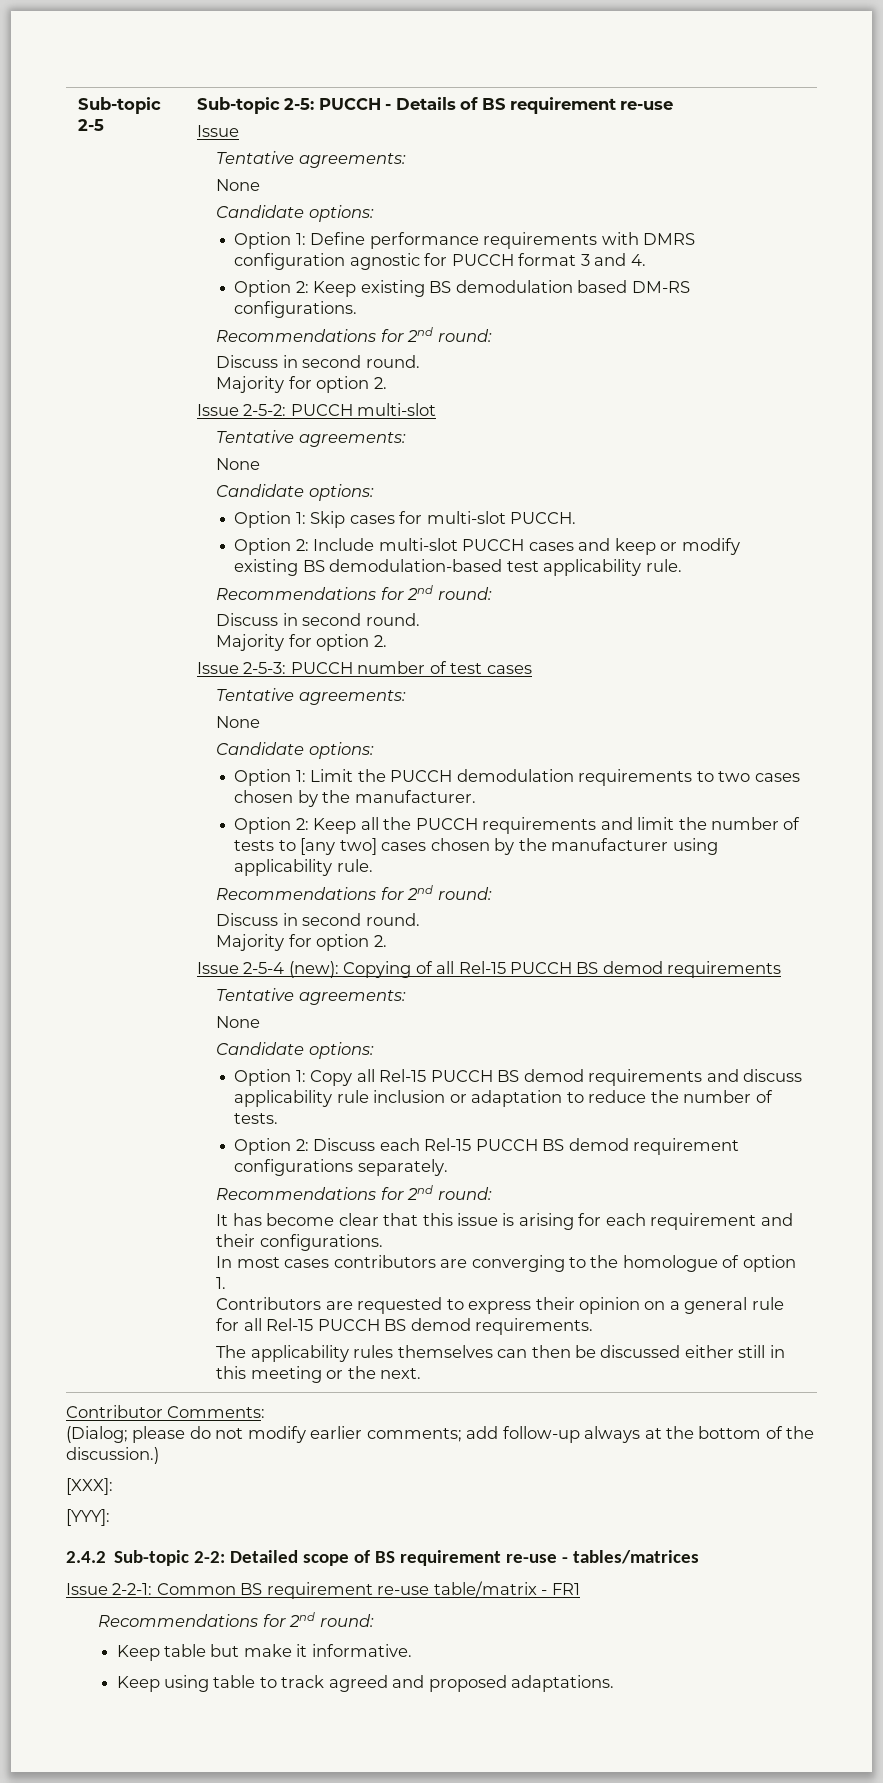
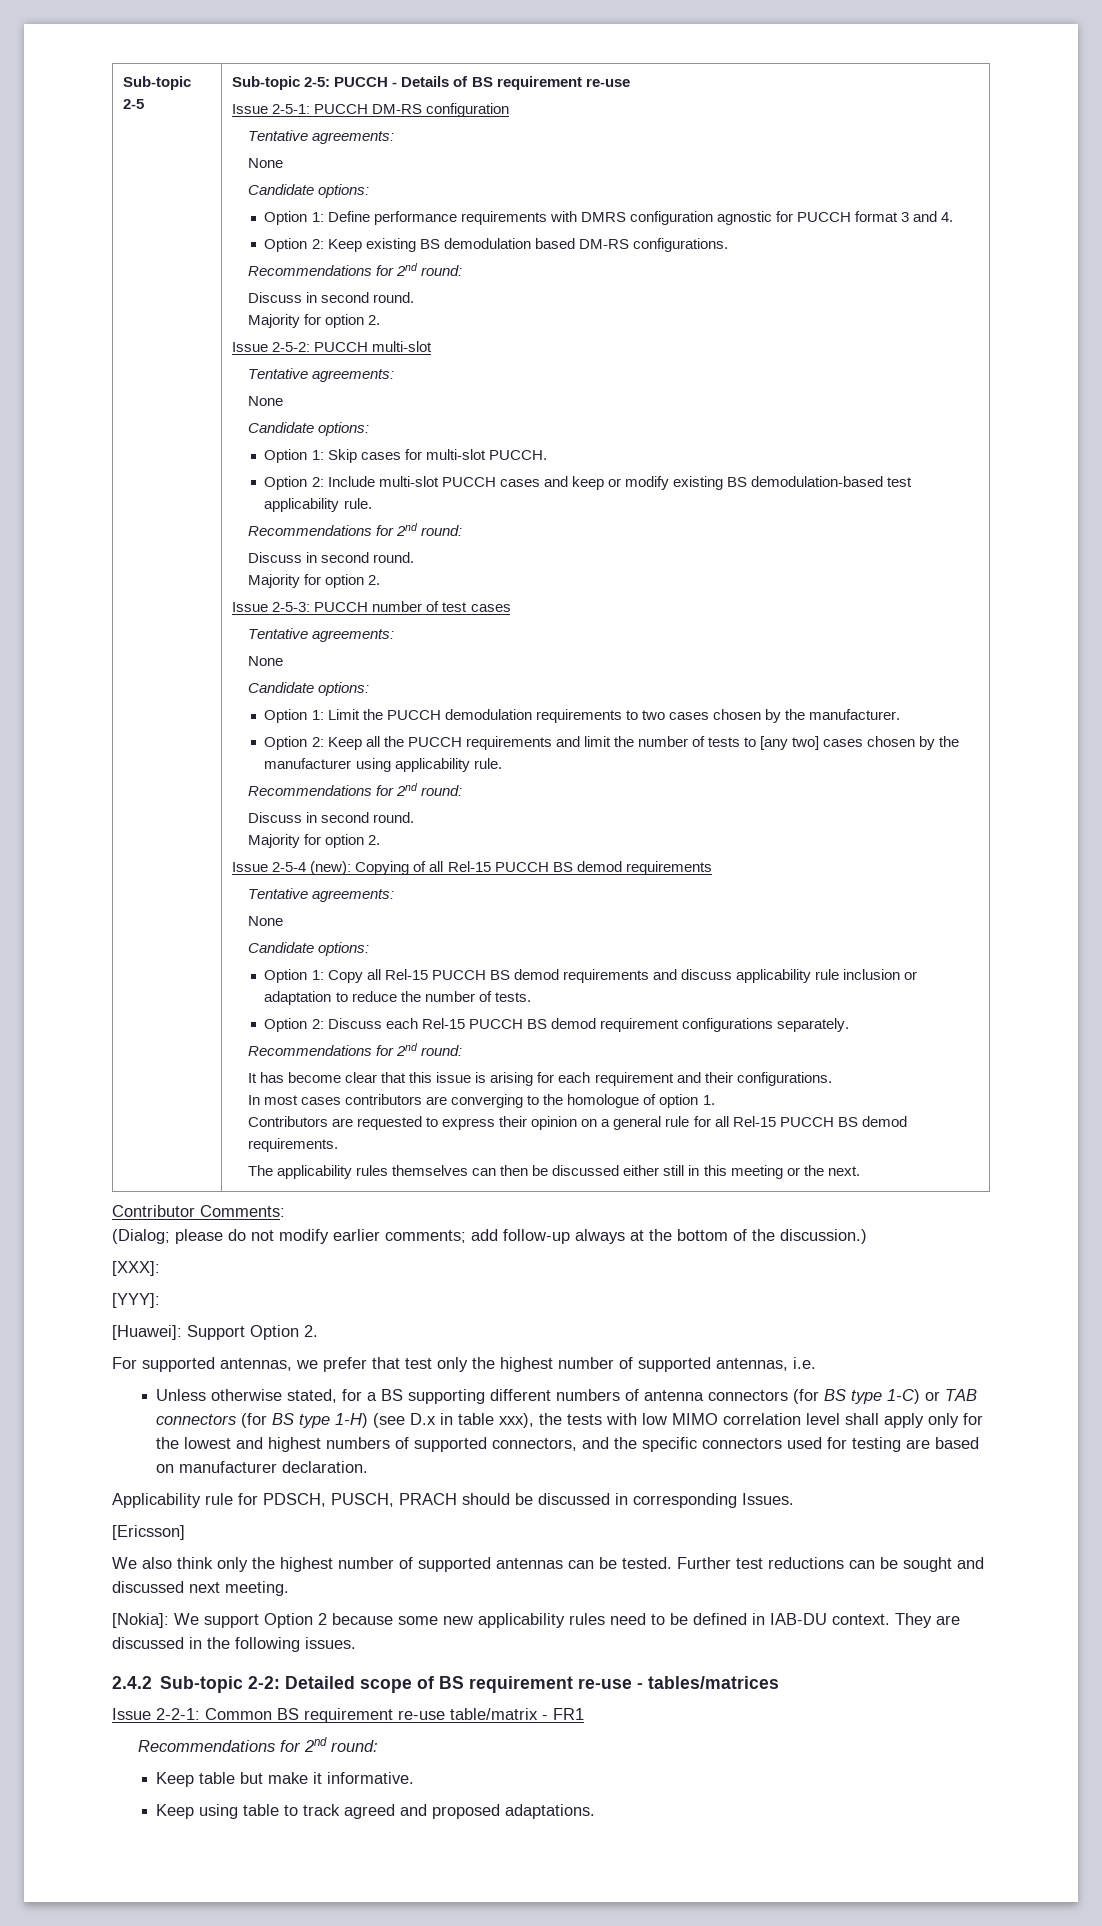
  Sub-topic 2-5: PUCCH - Details of BS requirement re-use
- Issue
+ Issue 2-5-1: PUCCH DM-RS configuration
+ [Huawei]: Support Option 2.
+ For supported antennas, we prefer that test only the highest number of supported antennas, i.e.
+ Unless otherwise stated, for a BS supporting different numbers of antenna connectors (for BS type 1-C) or TAB connectors (for BS type 1-H) (see D.x in table xxx), the tests with low MIMO correlation level shall apply only for the lowest and highest numbers of supported connectors, and the specific connectors used for testing are based on manufacturer declaration.
+ Applicability rule for PDSCH, PUSCH, PRACH should be discussed in corresponding Issues.
+ [Ericsson]
+ We also think only the highest number of supported antennas can be tested. Further test reductions can be sought and discussed next meeting.
+ [Nokia]: We support Option 2 because some new applicability rules need to be defined in IAB-DU context. They are discussed in the following issues.

